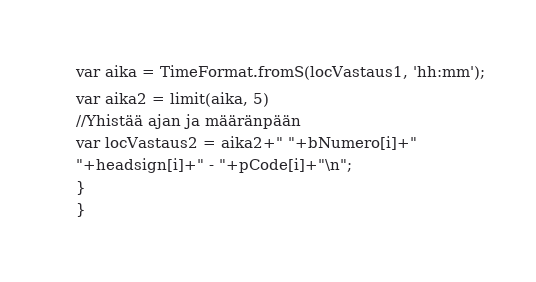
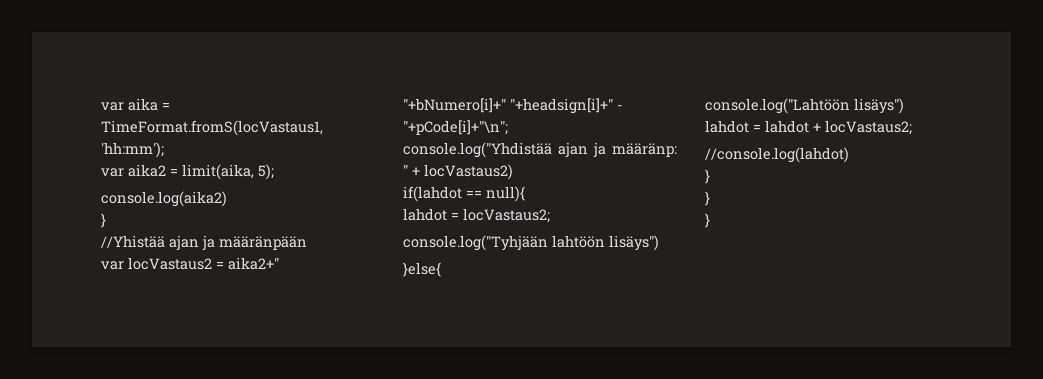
- var aika2 = limit(aika, 5)
+ var aika2 = limit(aika, 5);
+ console.log(aika2)
+ }
  var locVastaus2 = aika2+" "+bNumero[i]+" "+headsign[i]+" - "+pCode[i]+"\n";
+ console.log("Yhdistää ajan ja määränp: " + locVastaus2)
+ if(lahdot == null){
+ lahdot = locVastaus2;
+ console.log("Tyhjään lahtöön lisäys")
+ }else{
+ console.log("Lahtöön lisäys")
+ lahdot = lahdot + locVastaus2;
+ //console.log(lahdot)
+ }

